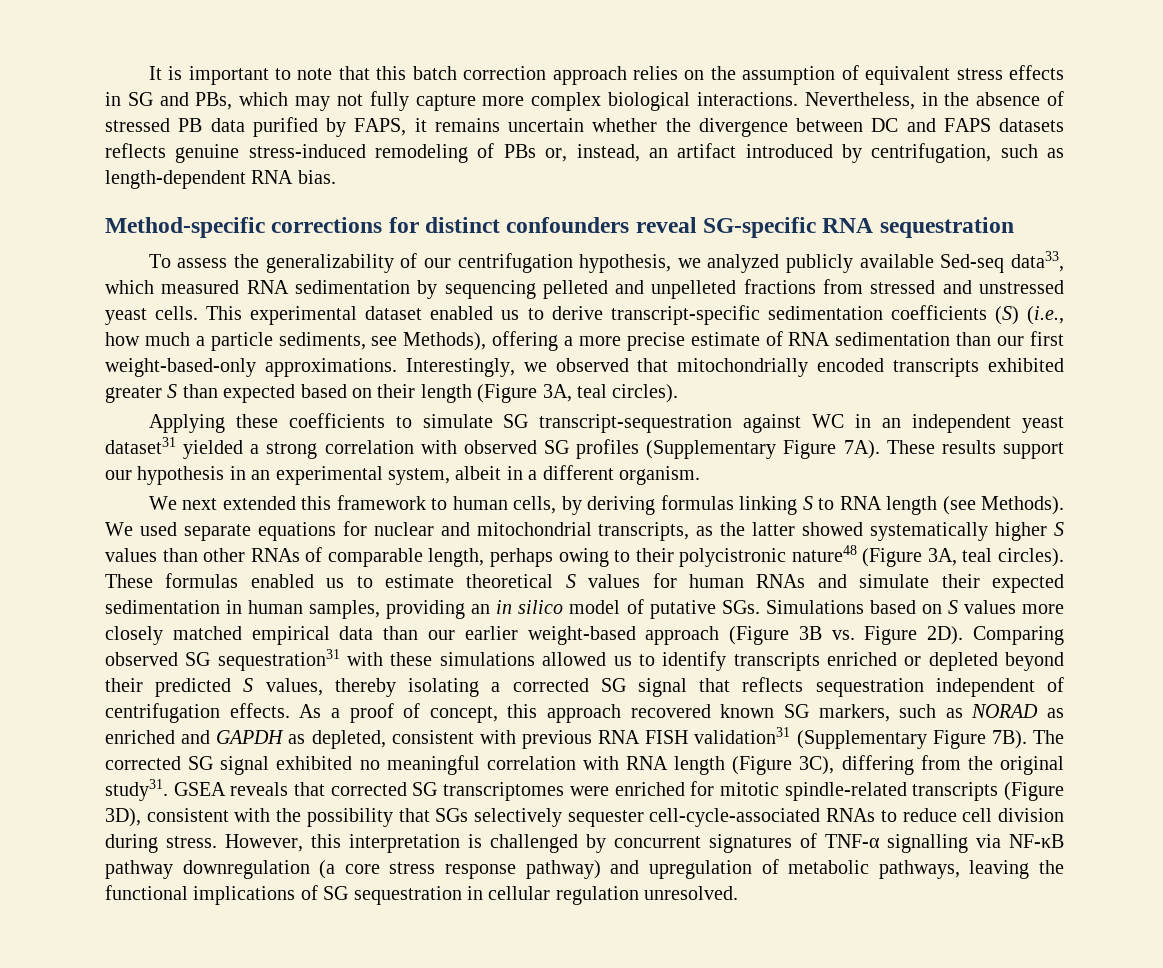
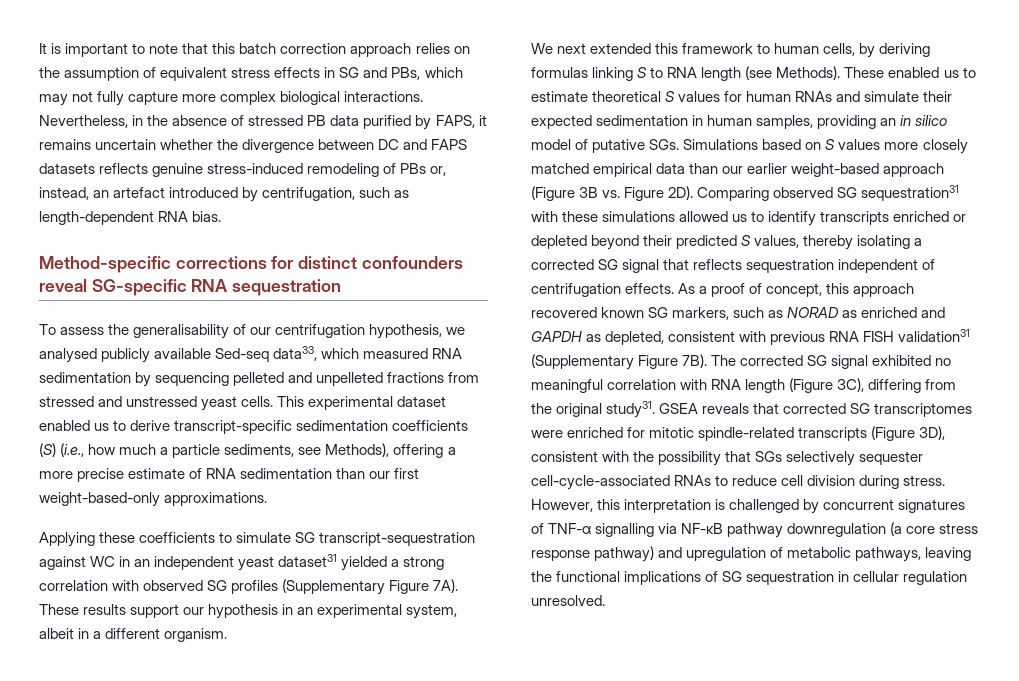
- Nevertheless, in the absence of stressed PB data purified by FAPS, it remains uncertain whether the divergence between DC and FAPS datasets reflects genuine stress-induced remodeling of PBs or, instead, an artifact introduced by centrifugation, such as length-dependent RNA bias.
+ Nevertheless, in the absence of stressed PB data purified by FAPS, it remains uncertain whether the divergence between DC and FAPS datasets reflects genuine stress-induced remodeling of PBs or, instead, an artefact introduced by centrifugation, such as length-dependent RNA bias.
- To assess the generalizability of our centrifugation hypothesis, we analyzed publicly available Sed-seq data33, which measured RNA sedimentation by sequencing pelleted and unpelleted fractions from stressed and unstressed yeast cells.
+ To assess the generalisability of our centrifugation hypothesis, we analysed publicly available Sed-seq data33, which measured RNA sedimentation by sequencing pelleted and unpelleted fractions from stressed and unstressed yeast cells.
- Interestingly, we observed that mitochondrially encoded transcripts exhibited greater S than expected based on their length (Figure 3A, teal circles).
- We used separate equations for nuclear and mitochondrial transcripts, as the latter showed systematically higher S values than other RNAs of comparable length, perhaps owing to their polycistronic nature48 (Figure 3A, teal circles). These formulas enabled us to estimate theoretical S values for human RNAs and simulate their expected sedimentation in human samples, providing an in silico model of putative SGs. Simulations based on S values more closely matched empirical data than our earlier weight-based approach (Figure 3B vs. Figure 2D).
+ These enabled us to estimate theoretical S values for human RNAs and simulate their expected sedimentation in human samples, providing an in silico model of putative SGs. Simulations based on S values more closely matched empirical data than our earlier weight-based approach (Figure 3B vs. Figure 2D).

